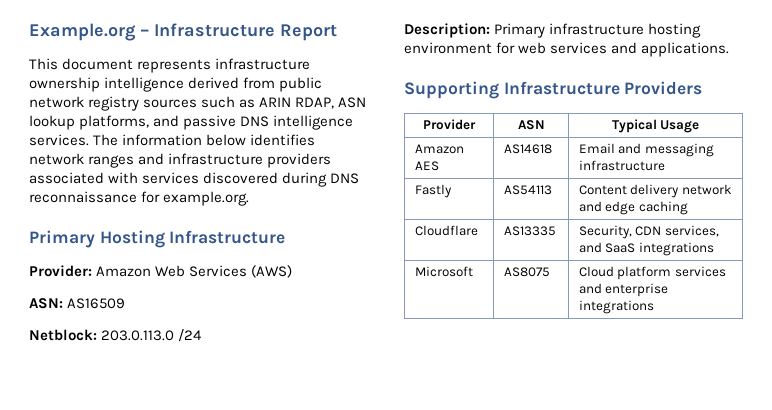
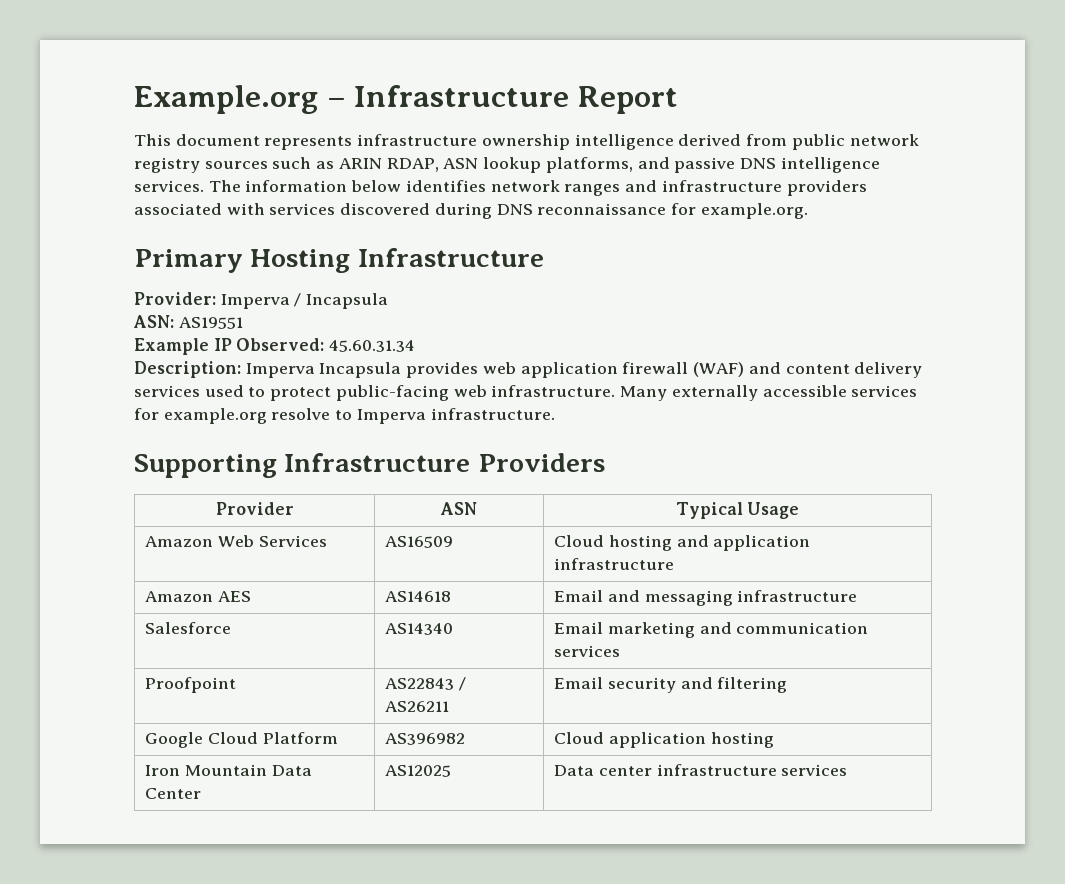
- Provider: Amazon Web Services (AWS)
- ASN: AS16509
- Netblock: 203.0.113.0 /24
- Description: Primary infrastructure hosting environment for web services and applications.
+ Provider: Imperva / Incapsula
+ ASN: AS19551
+ Example IP Observed: 45.60.31.34
+ Description: Imperva Incapsula provides web application firewall (WAF) and content delivery services used to protect public-facing web infrastructure. Many externally accessible services for example.org resolve to Imperva infrastructure.
+ Amazon Web Services | AS16509 | Cloud hosting and application infrastructure
- Fastly | AS54113 | Content delivery network and edge caching
- Cloudflare | AS13335 | Security, CDN services, and SaaS integrations
- Microsoft | AS8075 | Cloud platform services and enterprise integrations
+ Salesforce | AS14340 | Email marketing and communication services
+ Proofpoint | AS22843 / AS26211 | Email security and filtering
+ Google Cloud Platform | AS396982 | Cloud application hosting
+ Iron Mountain Data Center | AS12025 | Data center infrastructure services

